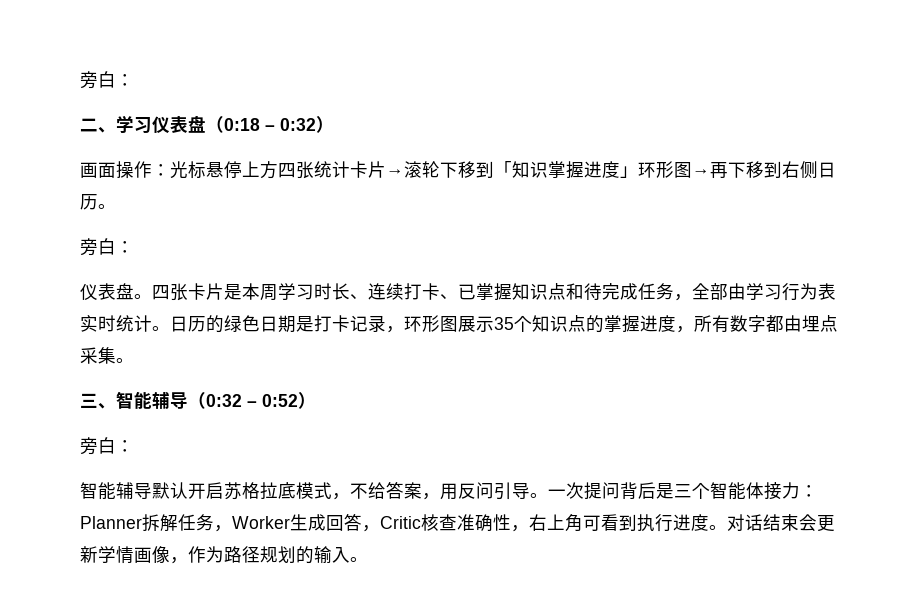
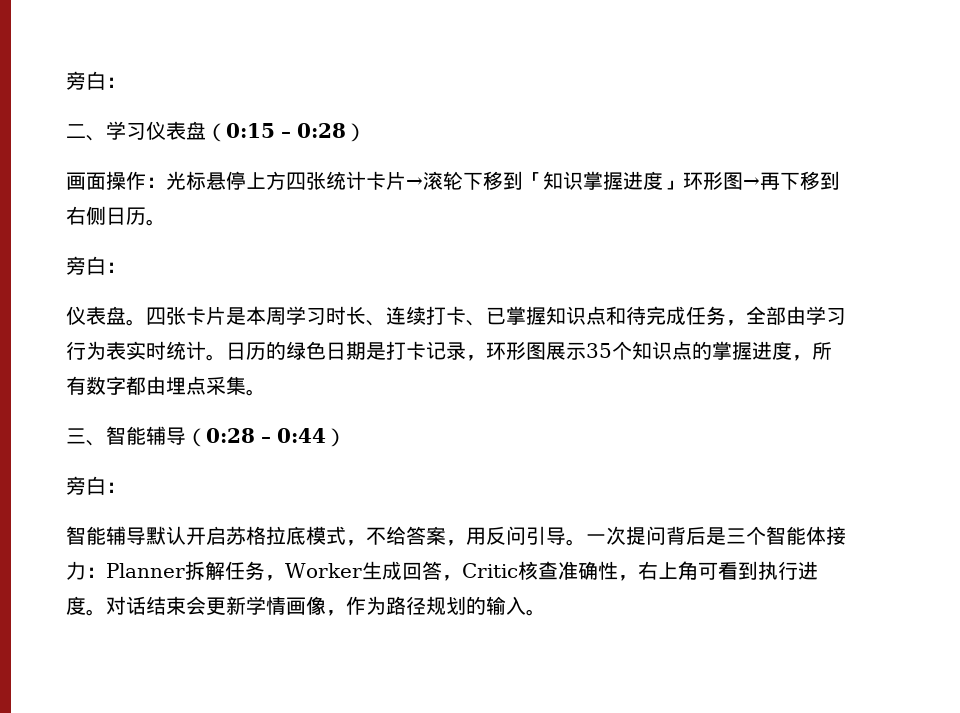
- 二、学习仪表盘（0:18 – 0:32）
+ 二、学习仪表盘（0:15 – 0:28）
- 三、智能辅导（0:32 – 0:52）
+ 三、智能辅导（0:28 – 0:44）

